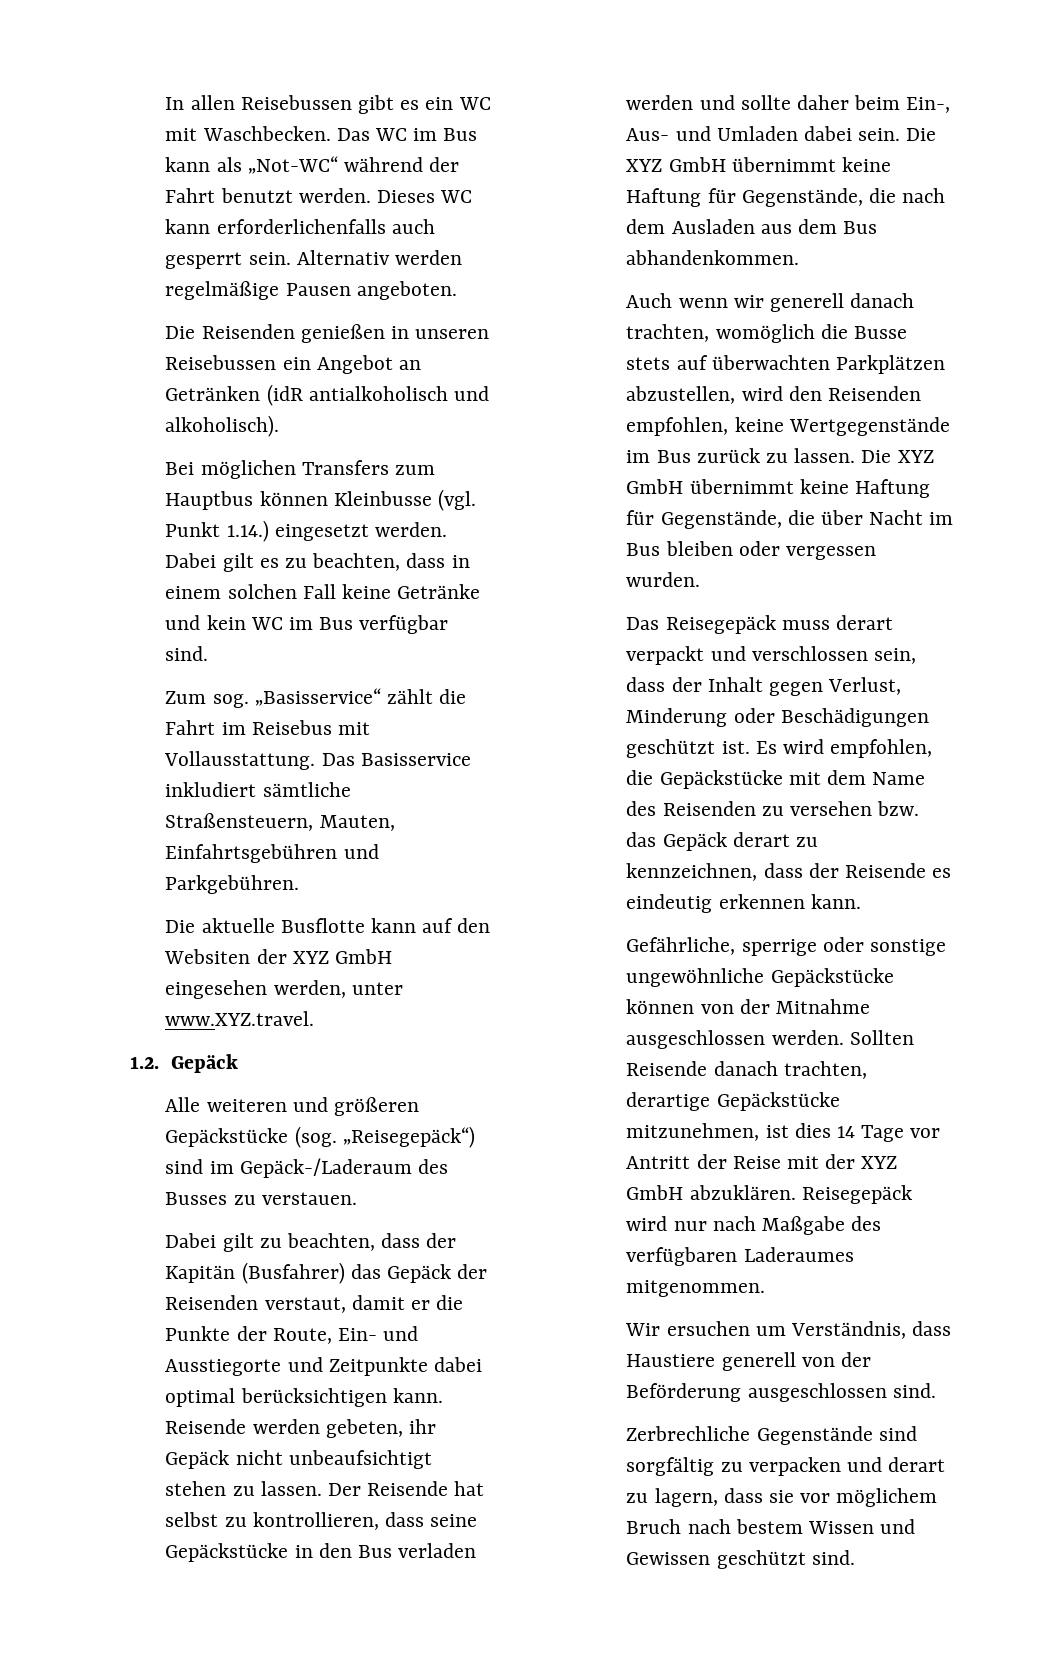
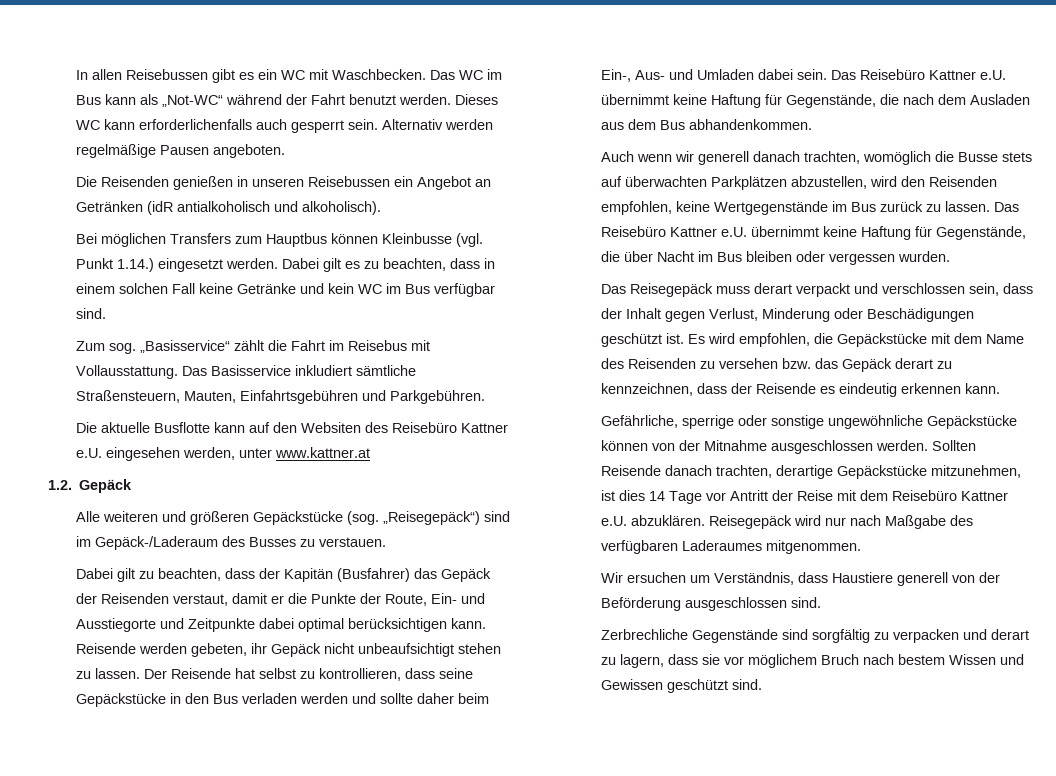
- Die aktuelle Busflotte kann auf den Websiten der XYZ GmbH eingesehen werden, unter www.XYZ.travel.
+ Die aktuelle Busflotte kann auf den Websiten des Reisebüro Kattner e.U. eingesehen werden, unter www.kattner.at
- Die XYZ GmbH übernimmt keine Haftung für Gegenstände, die nach dem Ausladen aus dem Bus abhandenkommen.
+ Das Reisebüro Kattner e.U. übernimmt keine Haftung für Gegenstände, die nach dem Ausladen aus dem Bus abhandenkommen.
- Die XYZ GmbH übernimmt keine Haftung für Gegenstände, die über Nacht im Bus bleiben oder vergessen wurden.
+ Das Reisebüro Kattner e.U. übernimmt keine Haftung für Gegenstände, die über Nacht im Bus bleiben oder vergessen wurden.
- Sollten Reisende danach trachten, derartige Gepäckstücke mitzunehmen, ist dies 14 Tage vor Antritt der Reise mit der XYZ GmbH abzuklären.
+ Sollten Reisende danach trachten, derartige Gepäckstücke mitzunehmen, ist dies 14 Tage vor Antritt der Reise mit dem Reisebüro Kattner e.U. abzuklären.

